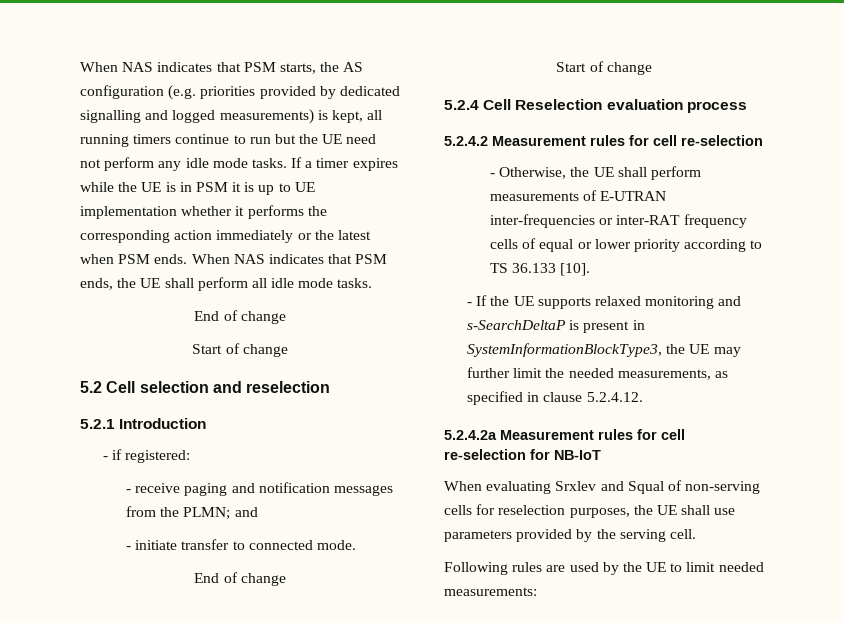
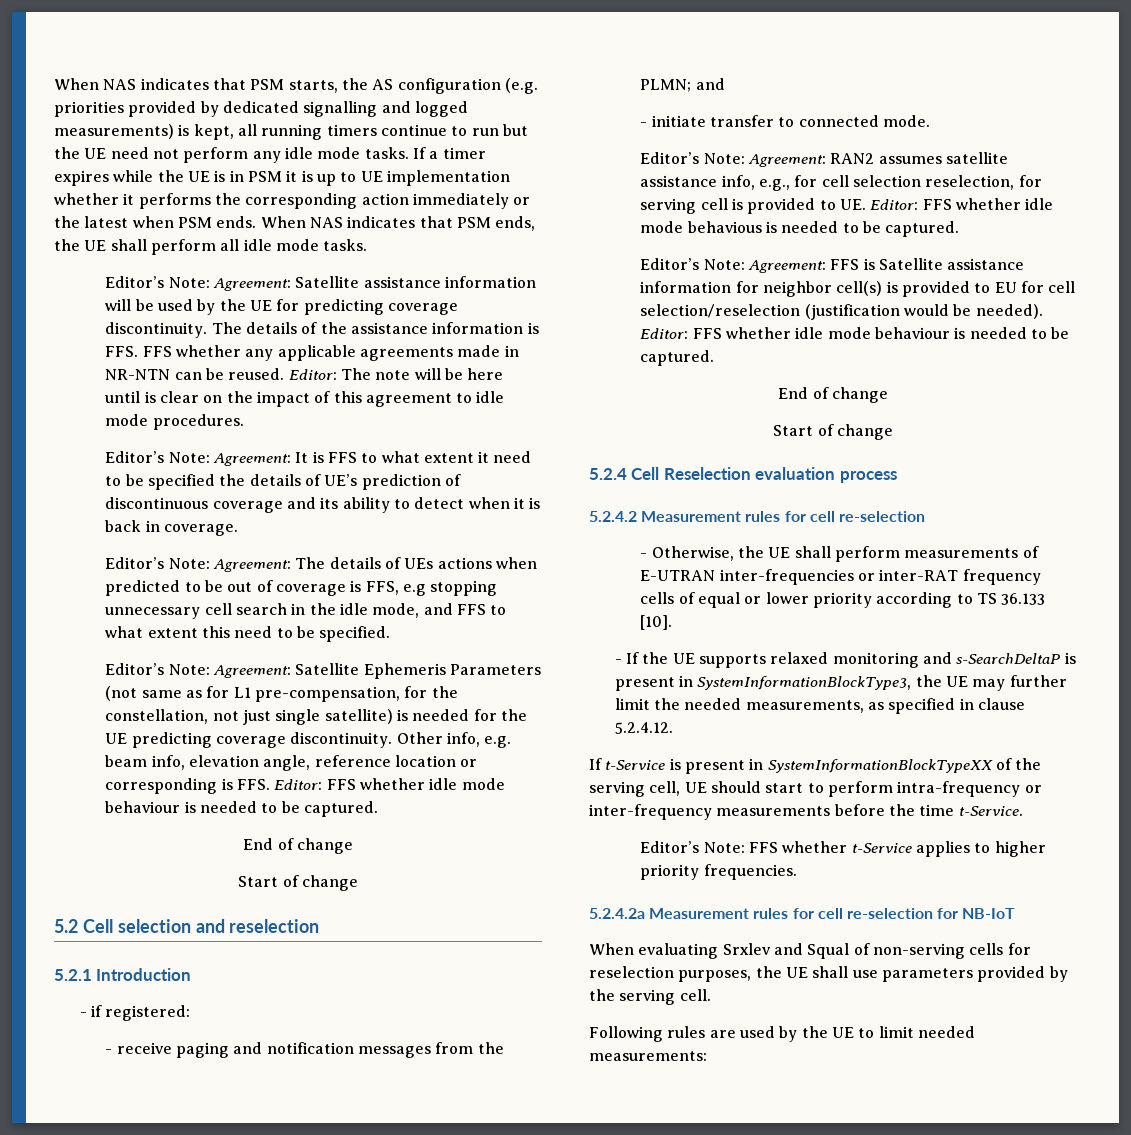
+ Editor’s Note: Agreement: Satellite assistance information will be used by the UE for predicting coverage discontinuity. The details of the assistance information is FFS. FFS whether any applicable agreements made in NR-NTN can be reused. Editor: The note will be here until is clear on the impact of this agreement to idle mode procedures.
+ Editor’s Note: Agreement: It is FFS to what extent it need to be specified the details of UE’s prediction of discontinuous coverage and its ability to detect when it is back in coverage.
+ Editor’s Note: Agreement: The details of UEs actions when predicted to be out of coverage is FFS, e.g stopping unnecessary cell search in the idle mode, and FFS to what extent this need to be specified.
+ Editor’s Note: Agreement: Satellite Ephemeris Parameters (not same as for L1 pre-compensation, for the constellation, not just single satellite) is needed for the UE predicting coverage discontinuity. Other info, e.g. beam info, elevation angle, reference location or corresponding is FFS. Editor: FFS whether idle mode behaviour is needed to be captured.
+ Editor’s Note: Agreement: RAN2 assumes satellite assistance info, e.g., for cell selection reselection, for serving cell is provided to UE. Editor: FFS whether idle mode behavious is needed to be captured.
+ Editor’s Note: Agreement: FFS is Satellite assistance information for neighbor cell(s) is provided to EU for cell selection/reselection (justification would be needed). Editor: FFS whether idle mode behaviour is needed to be captured.
+ If t-Service is present in SystemInformationBlockTypeXX of the serving cell, UE should start to perform intra-frequency or inter-frequency measurements before the time t-Service.
+ Editor’s Note: FFS whether t-Service applies to higher priority frequencies.

